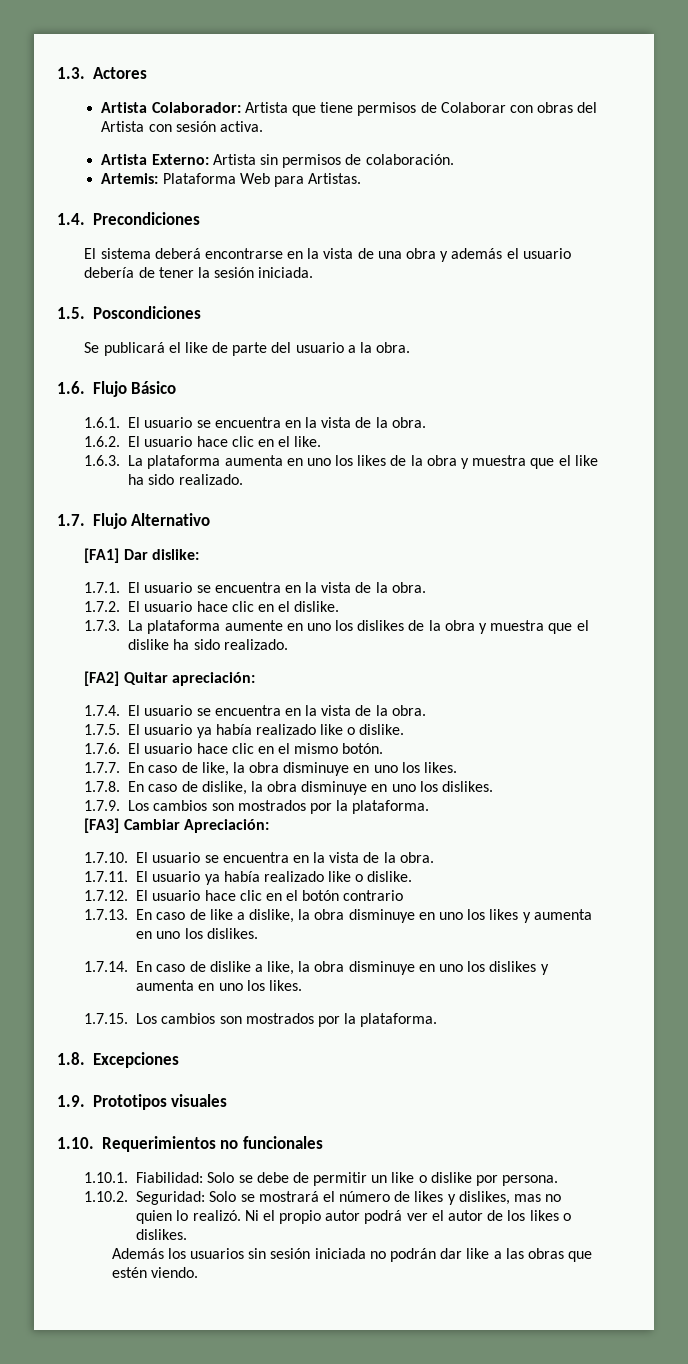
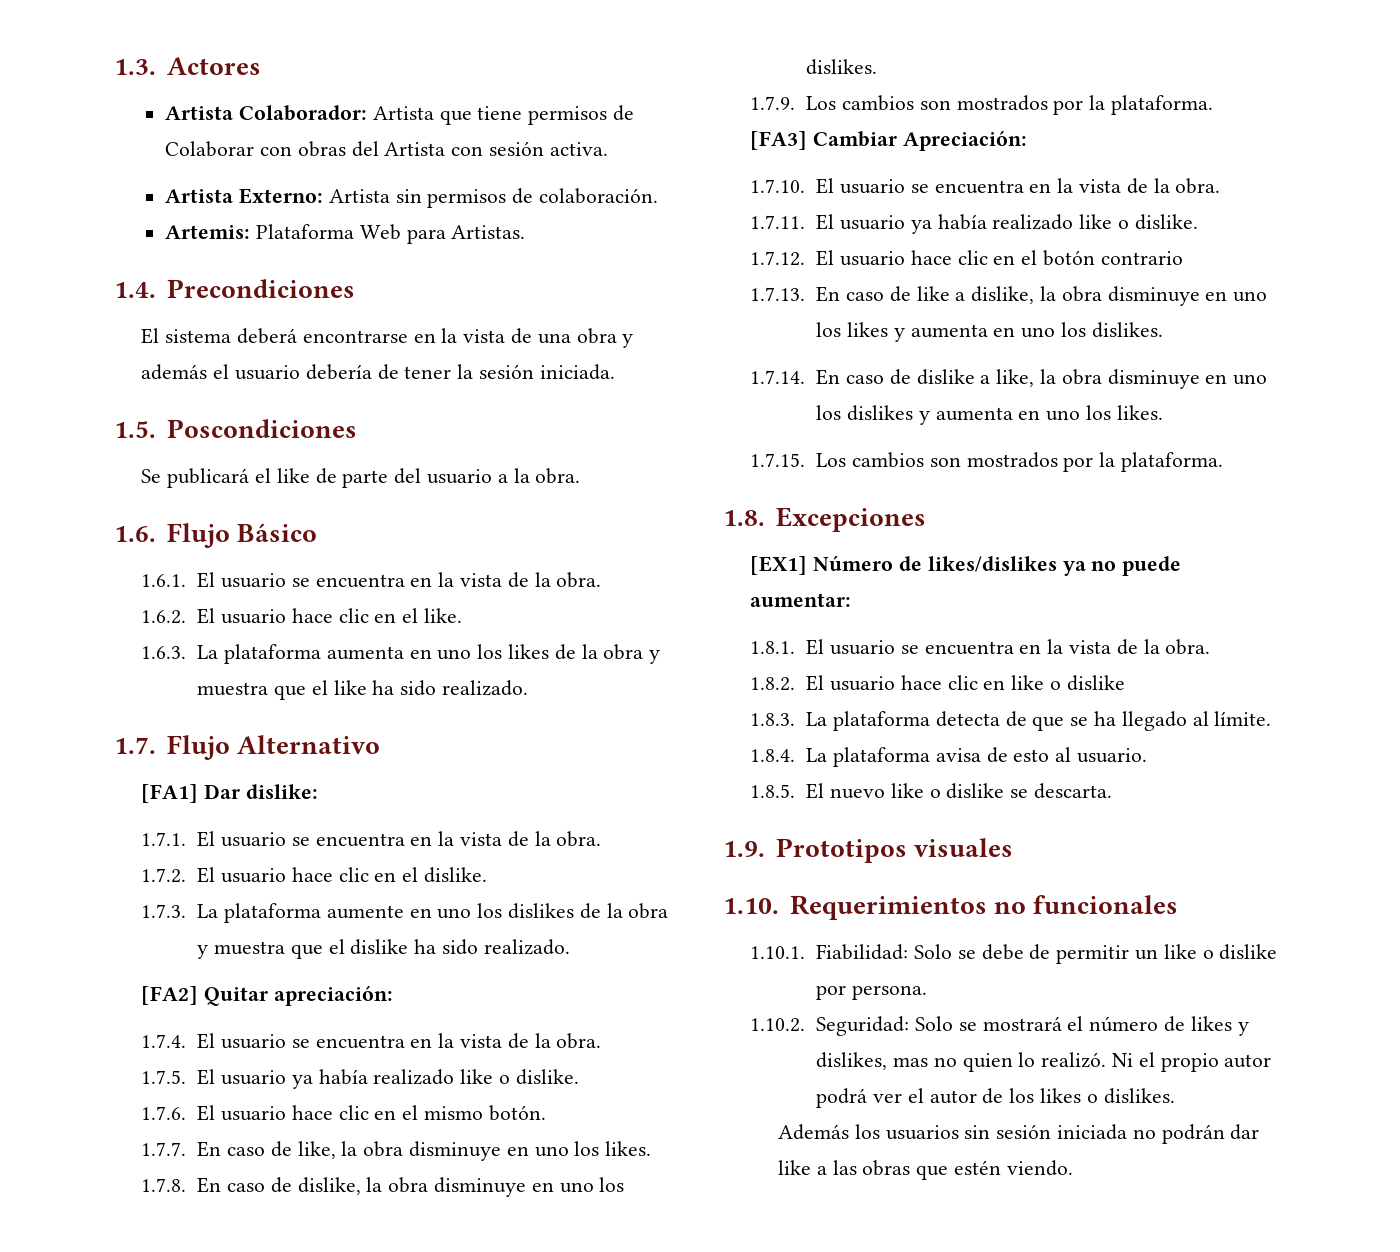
+ [EX1] Número de likes/dislikes ya no puede aumentar:
+ 1.8.1. El usuario se encuentra en la vista de la obra.
+ 1.8.2. El usuario hace clic en like o dislike
+ 1.8.3. La plataforma detecta de que se ha llegado al límite.
+ 1.8.4. La plataforma avisa de esto al usuario.
+ 1.8.5. El nuevo like o dislike se descarta.

